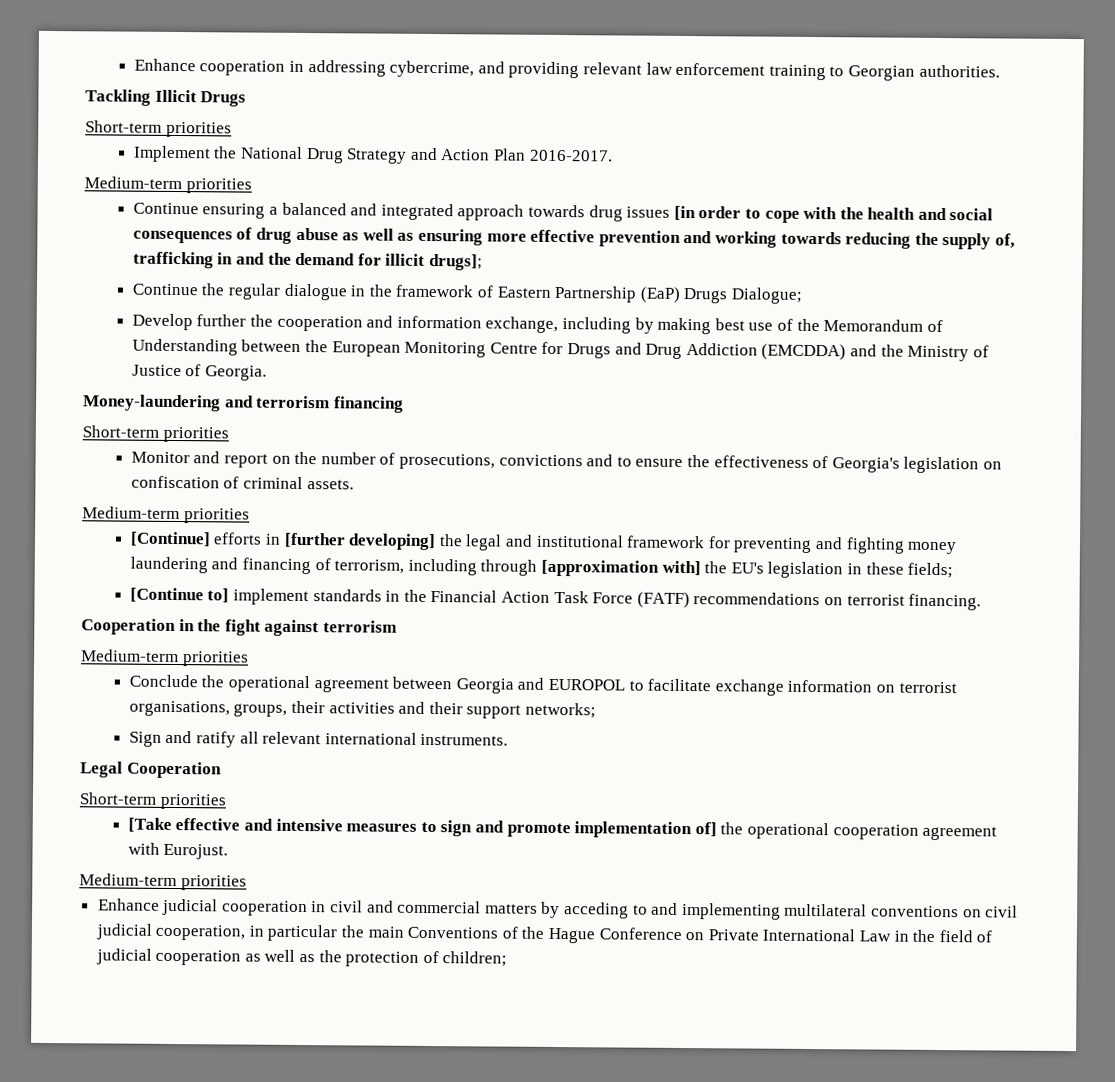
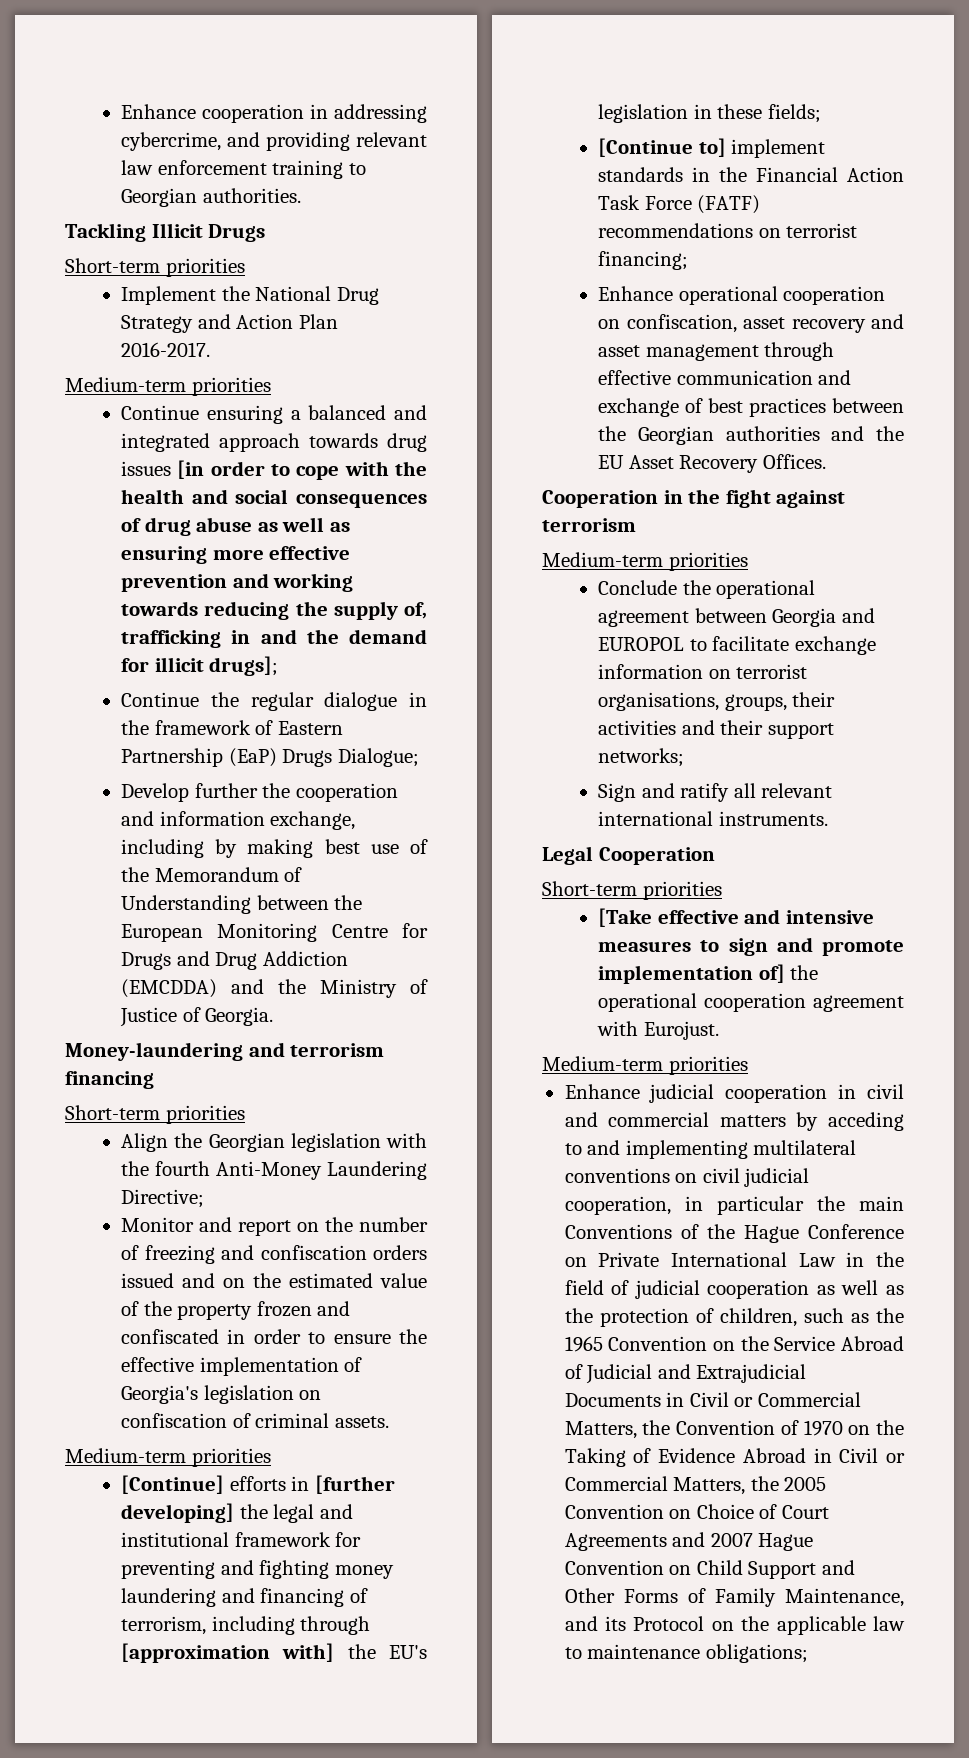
+ Align the Georgian legislation with the fourth Anti-Money Laundering Directive;
- Monitor and report on the number of prosecutions, convictions and to ensure the effectiveness of Georgia's legislation on confiscation of criminal assets.
+ Monitor and report on the number of freezing and confiscation orders issued and on the estimated value of the property frozen and confiscated in order to ensure the effective implementation of Georgia's legislation on confiscation of criminal assets.
- [Continue to] implement standards in the Financial Action Task Force (FATF) recommendations on terrorist financing.
+ [Continue to] implement standards in the Financial Action Task Force (FATF) recommendations on terrorist financing;
+ Enhance operational cooperation on confiscation, asset recovery and asset management through effective communication and exchange of best practices between the Georgian authorities and the EU Asset Recovery Offices.
- Enhance judicial cooperation in civil and commercial matters by acceding to and implementing multilateral conventions on civil judicial cooperation, in particular the main Conventions of the Hague Conference on Private International Law in the field of judicial cooperation as well as the protection of children;
+ Enhance judicial cooperation in civil and commercial matters by acceding to and implementing multilateral conventions on civil judicial cooperation, in particular the main Conventions of the Hague Conference on Private International Law in the field of judicial cooperation as well as the protection of children, such as the 1965 Convention on the Service Abroad of Judicial and Extrajudicial Documents in Civil or Commercial Matters, the Convention of 1970 on the Taking of Evidence Abroad in Civil or Commercial Matters, the 2005 Convention on Choice of Court Agreements and 2007 Hague Convention on Child Support and Other Forms of Family Maintenance, and its Protocol on the applicable law to maintenance obligations;

